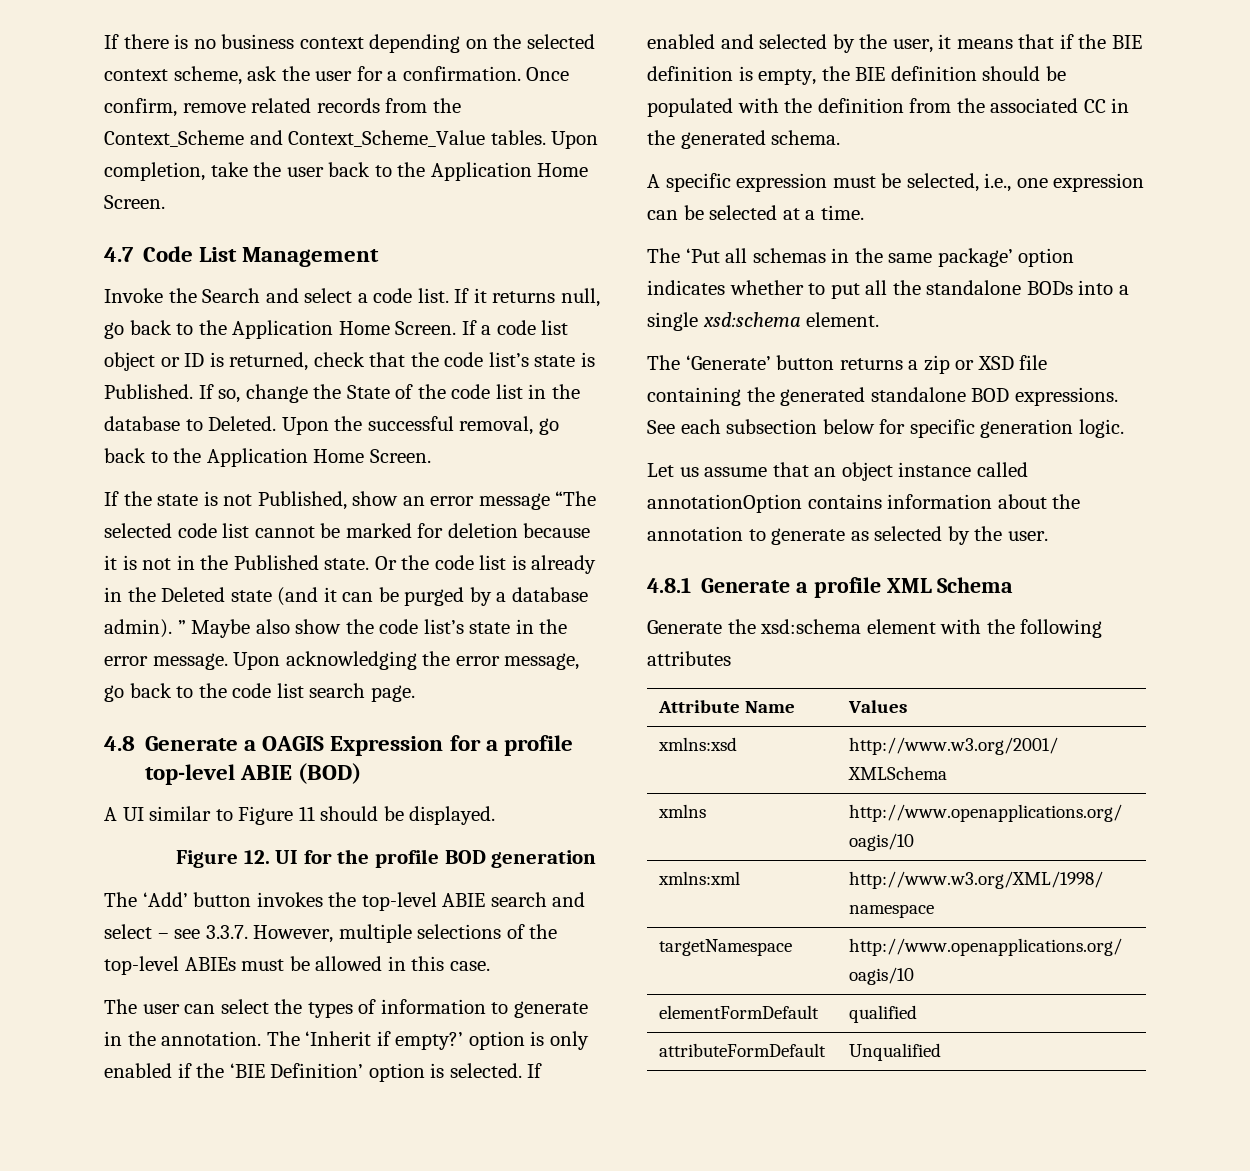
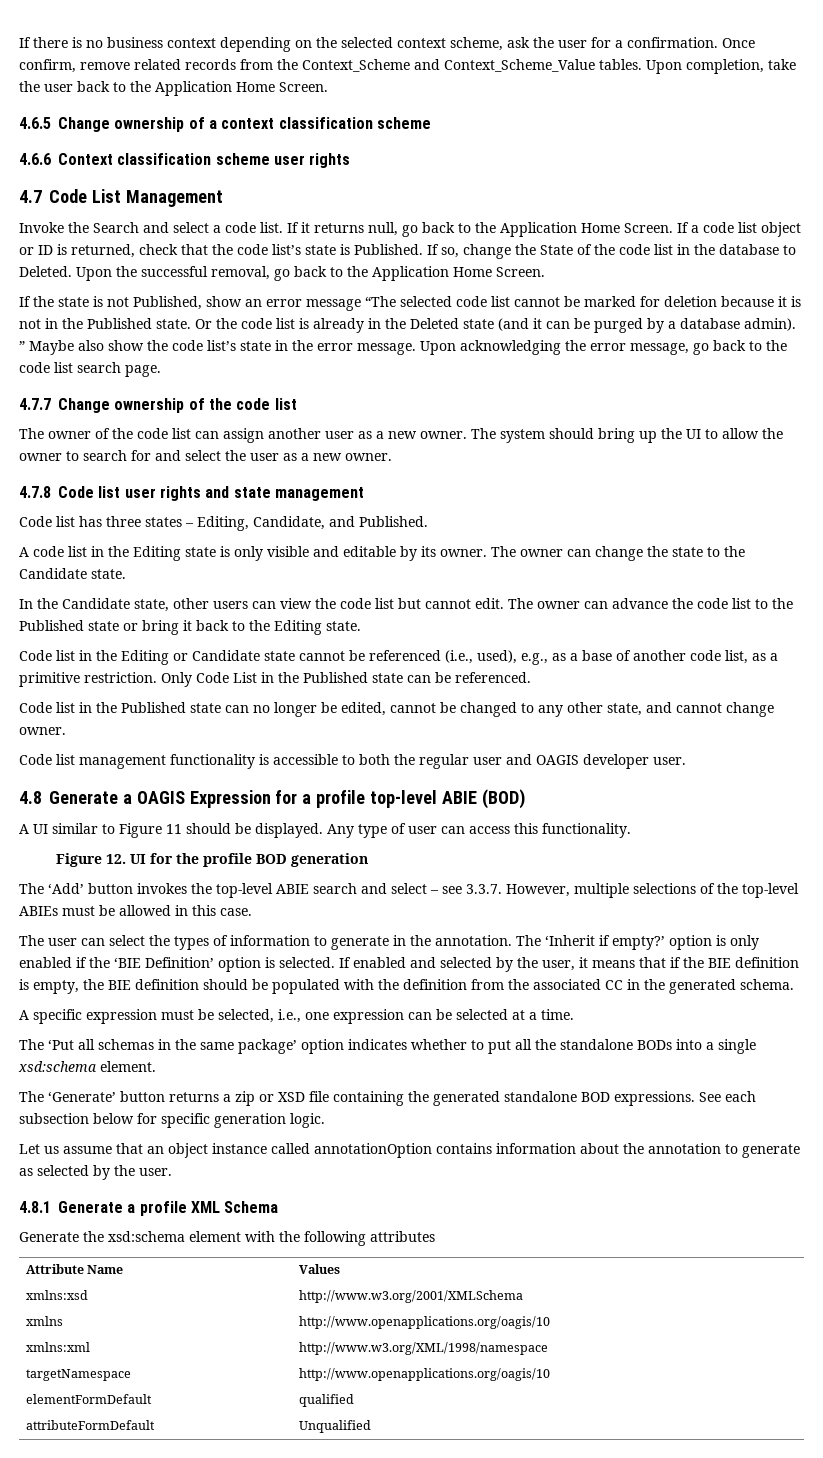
+ 4.6.5 Change ownership of a context classification scheme
+ 4.6.6 Context classification scheme user rights
+ 4.7.7 Change ownership of the code list
+ The owner of the code list can assign another user as a new owner. The system should bring up the UI to allow the owner to search for and select the user as a new owner.
+ 4.7.8 Code list user rights and state management
+ Code list has three states – Editing, Candidate, and Published.
+ A code list in the Editing state is only visible and editable by its owner. The owner can change the state to the Candidate state.
+ In the Candidate state, other users can view the code list but cannot edit. The owner can advance the code list to the Published state or bring it back to the Editing state.
+ Code list in the Editing or Candidate state cannot be referenced (i.e., used), e.g., as a base of another code list, as a primitive restriction. Only Code List in the Published state can be referenced.
+ Code list in the Published state can no longer be edited, cannot be changed to any other state, and cannot change owner.
+ Code list management functionality is accessible to both the regular user and OAGIS developer user.
+ Any type of user can access this functionality.

